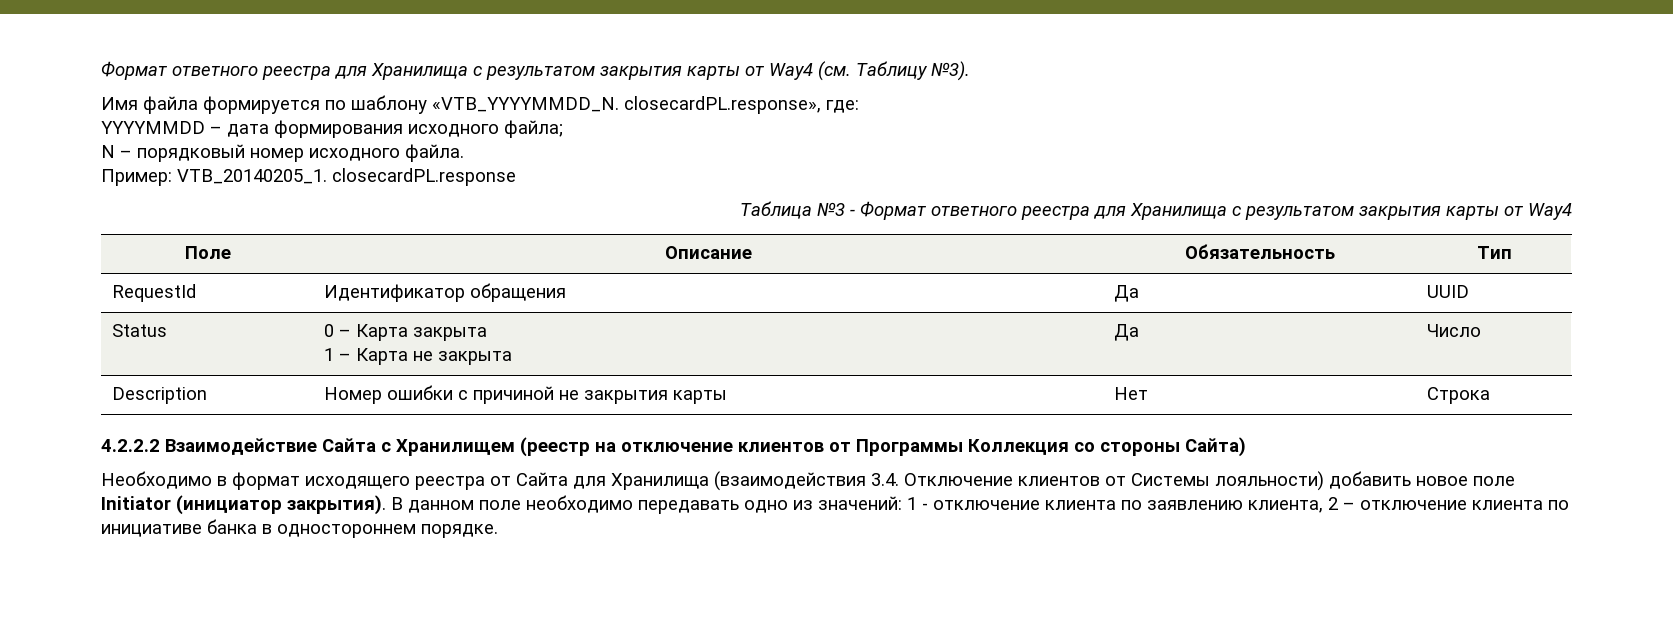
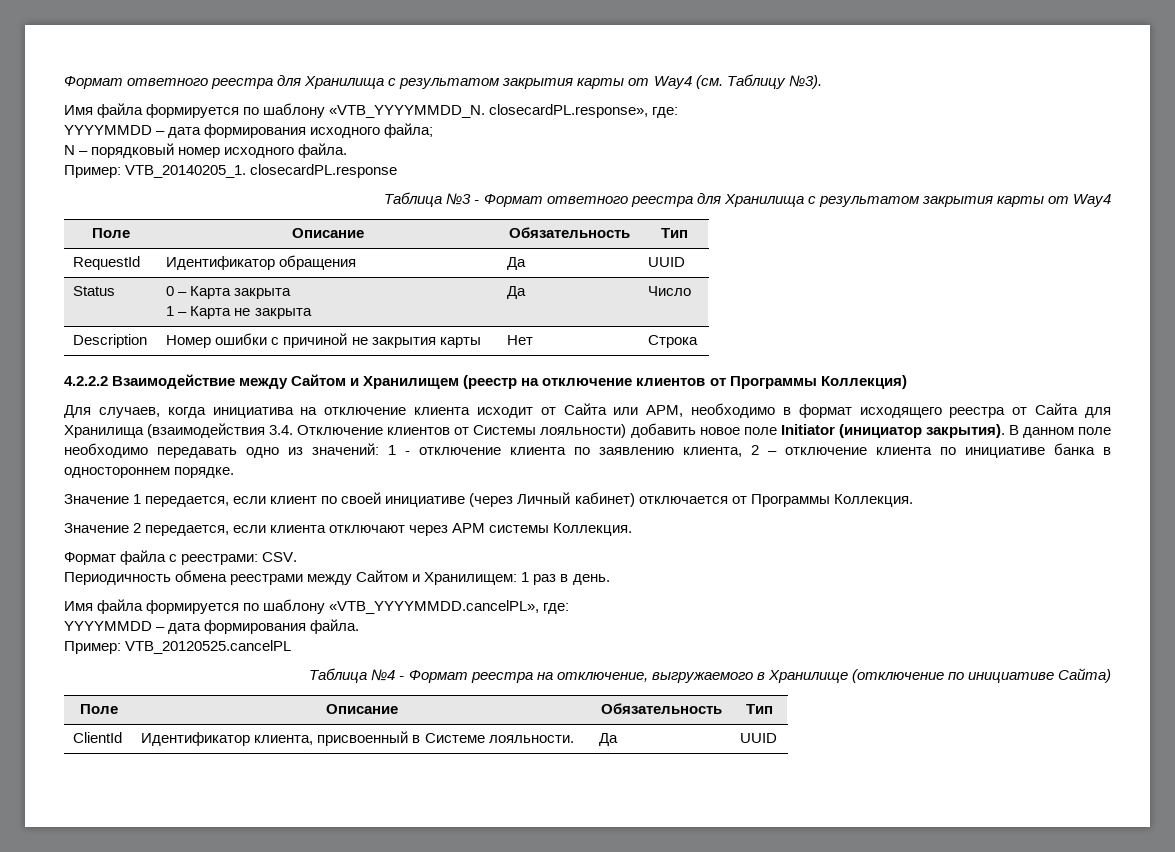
- 4.2.2.2 Взаимодействие Сайта с Хранилищем (реестр на отключение клиентов от Программы Коллекция со стороны Сайта)
- Необходимо в формат исходящего реестра от Сайта для Хранилища (взаимодействия 3.4. Отключение клиентов от Системы лояльности) добавить новое поле Initiator (инициатор закрытия).
+ 4.2.2.2 Взаимодействие между Сайтом и Хранилищем (реестр на отключение клиентов от Программы Коллекция)
+ Для случаев, когда инициатива на отключение клиента исходит от Сайта или АРМ, необходимо в формат исходящего реестра от Сайта для Хранилища (взаимодействия 3.4. Отключение клиентов от Системы лояльности) добавить новое поле Initiator (инициатор закрытия).
+ Значение 1 передается, если клиент по своей инициативе (через Личный кабинет) отключается от Программы Коллекция.
+ Значение 2 передается, если клиента отключают через АРМ системы Коллекция.
+ Формат файла с реестрами: CSV.
+ Периодичность обмена реестрами между Сайтом и Хранилищем: 1 раз в день.
+ Имя файла формируется по шаблону «VTB_YYYYMMDD.cancelPL», где:
+ YYYYMMDD – дата формирования файла.
+ Пример: VTB_20120525.cancelPL
+ Таблица №4 - Формат реестра на отключение, выгружаемого в Хранилище (отключение по инициативе Сайта)
+ Поле | Описание | Обязательность | Тип
+ ClientId | Идентификатор клиента, присвоенный в Системе лояльности. | Да | UUID

